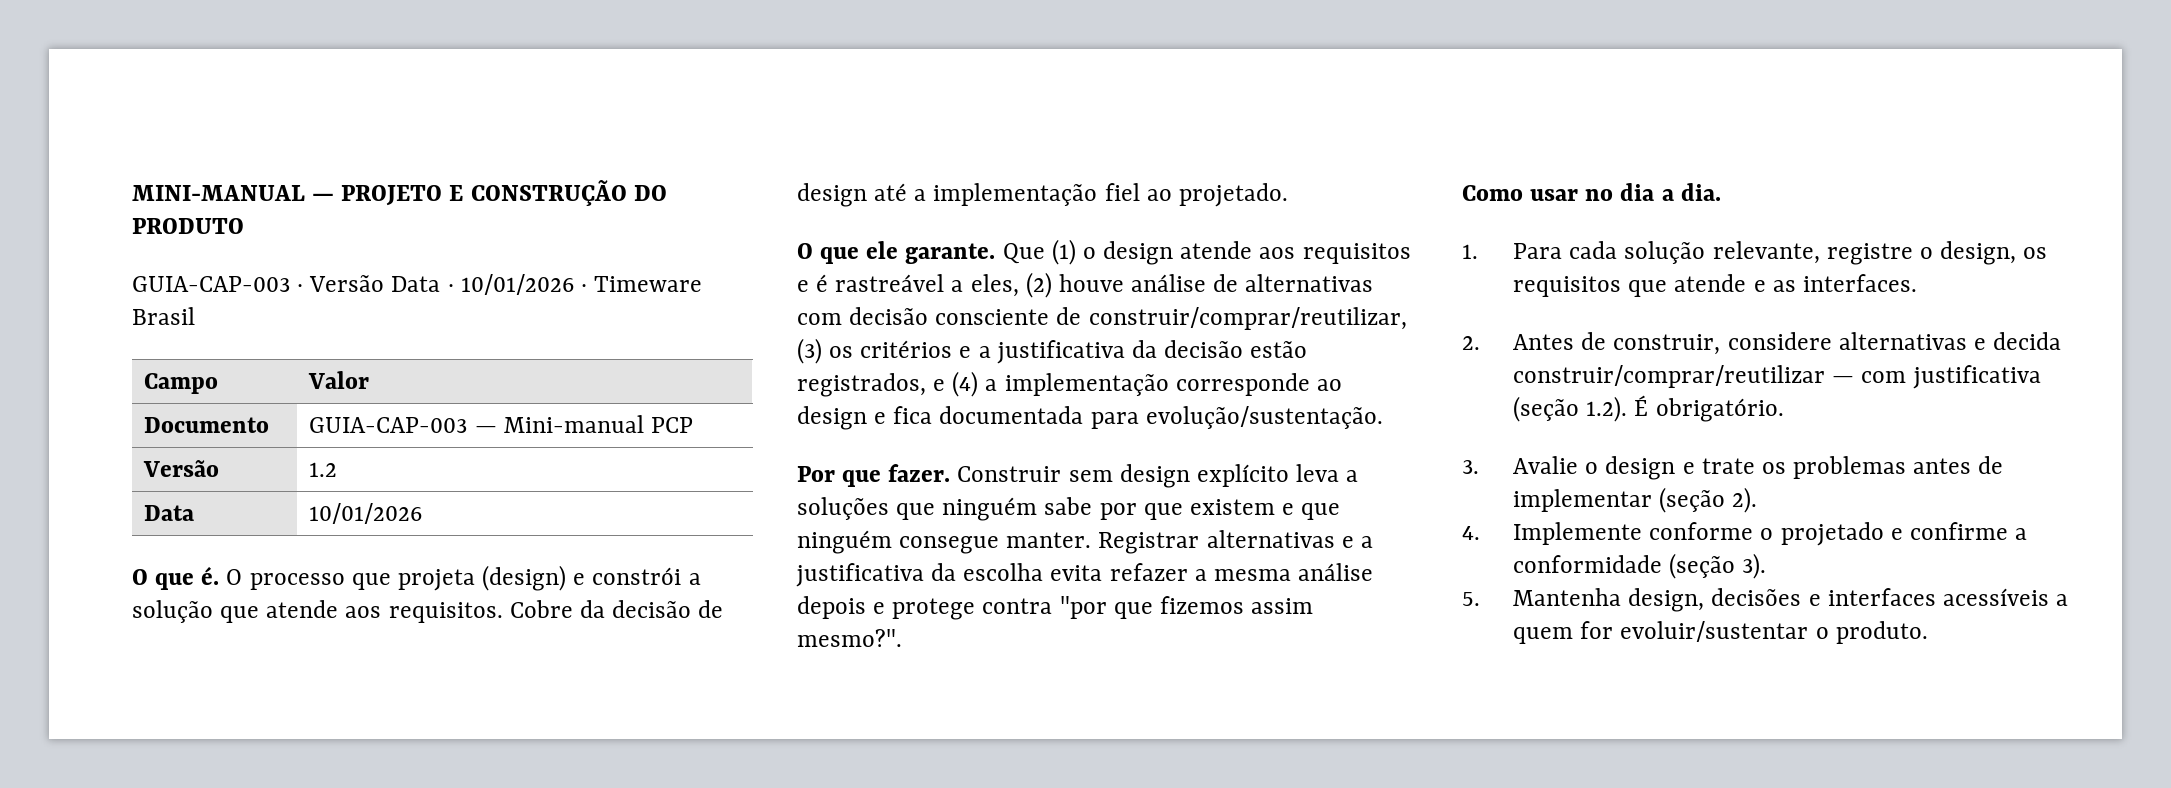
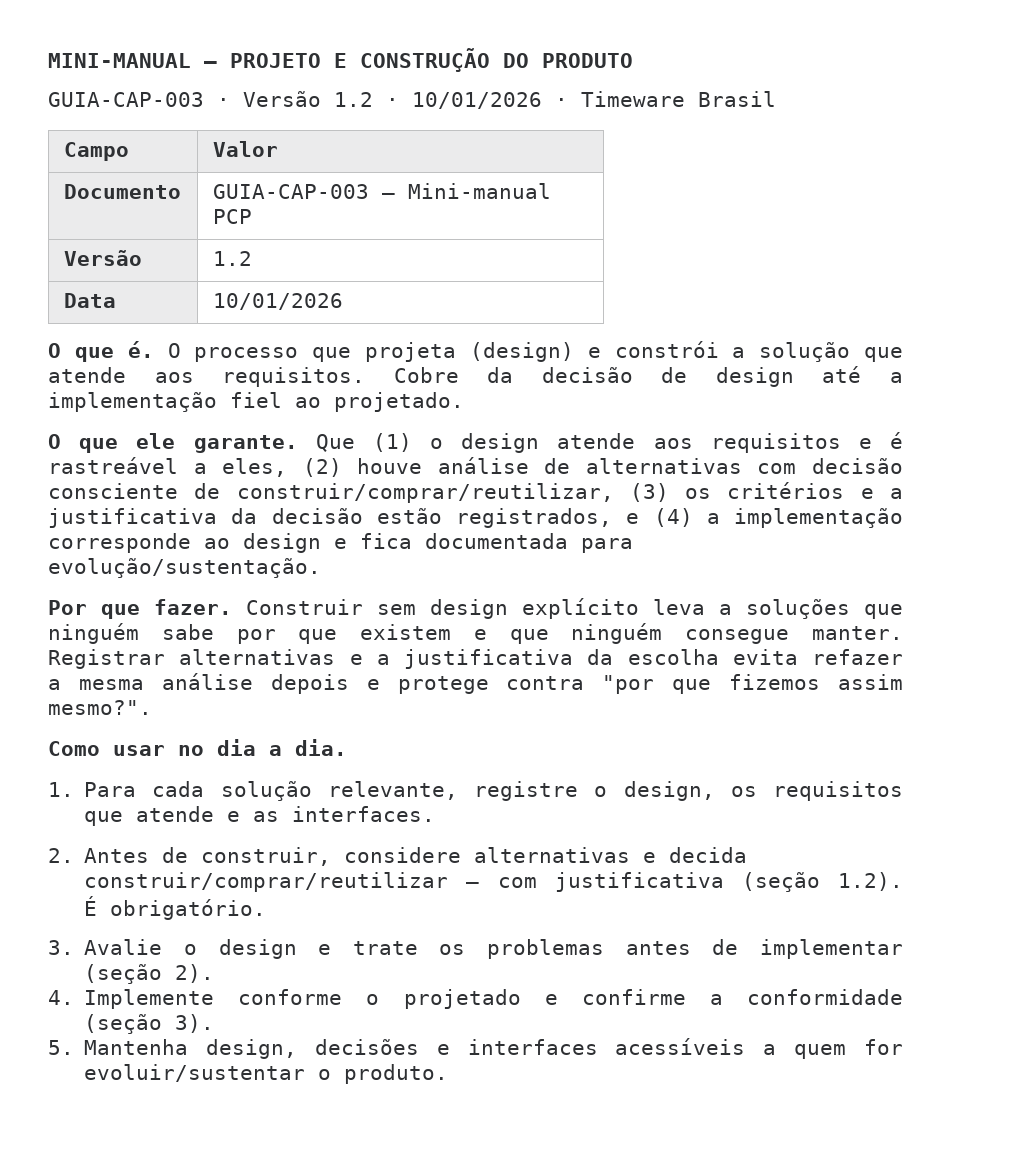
- GUIA-CAP-003 · Versão Data · 10/01/2026 · Timeware Brasil
+ GUIA-CAP-003 · Versão 1.2 · 10/01/2026 · Timeware Brasil

